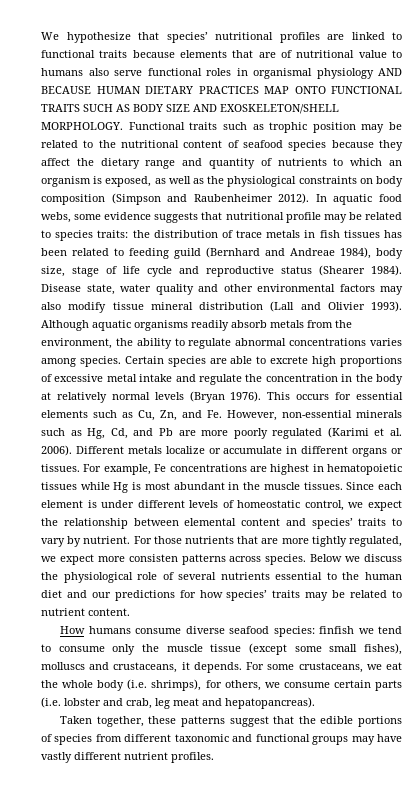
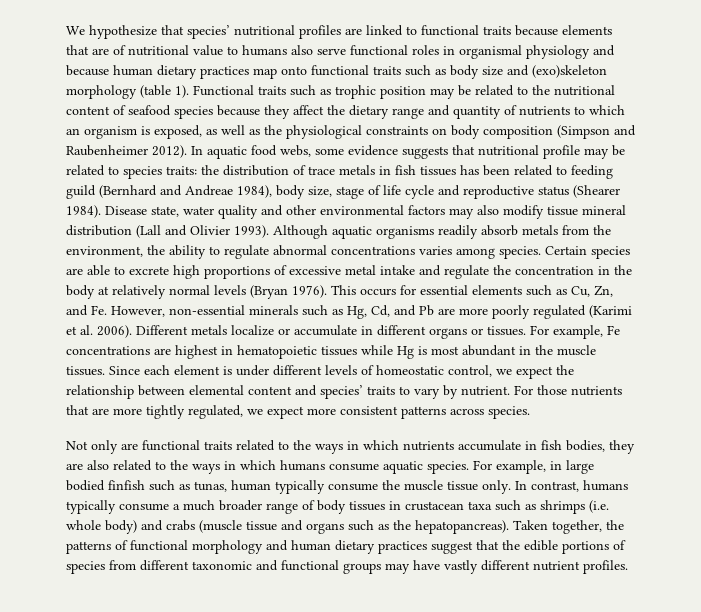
- We hypothesize that species’ nutritional profiles are linked to functional traits because elements that are of nutritional value to humans also serve functional roles in organismal physiology AND BECAUSE HUMAN DIETARY PRACTICES MAP ONTO FUNCTIONAL TRAITS SUCH AS BODY SIZE AND EXOSKELETON/SHELL MORPHOLOGY.
+ We hypothesize that species’ nutritional profiles are linked to functional traits because elements that are of nutritional value to humans also serve functional roles in organismal physiology and because human dietary practices map onto functional traits such as body size and (exo)skeleton morphology (table 1).
- For those nutrients that are more tightly regulated, we expect more consisten patterns across species. Below we discuss the physiological role of several nutrients essential to the human diet and our predictions for how species’ traits may be related to nutrient content.
- How humans consume diverse seafood species: finfish we tend to consume only the muscle tissue (except some small fishes), molluscs and crustaceans, it depends. For some crustaceans, we eat the whole body (i.e. shrimps), for others, we consume certain parts (i.e. lobster and crab, leg meat and hepatopancreas).
- Taken together, these patterns suggest that the edible portions of species from different taxonomic and functional groups may have vastly different nutrient profiles.
+ For those nutrients that are more tightly regulated, we expect more consistent patterns across species.
+ Not only are functional traits related to the ways in which nutrients accumulate in fish bodies, they are also related to the ways in which humans consume aquatic species. For example, in large bodied finfish such as tunas, human typically consume the muscle tissue only. In contrast, humans typically consume a much broader range of body tissues in crustacean taxa such as shrimps (i.e. whole body) and crabs (muscle tissue and organs such as the hepatopancreas). Taken together, the patterns of functional morphology and human dietary practices suggest that the edible portions of species from different taxonomic and functional groups may have vastly different nutrient profiles.

